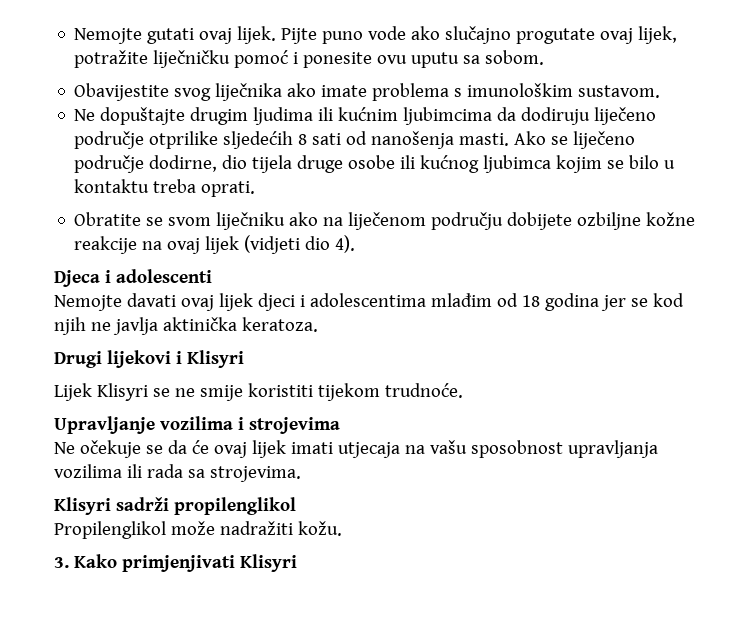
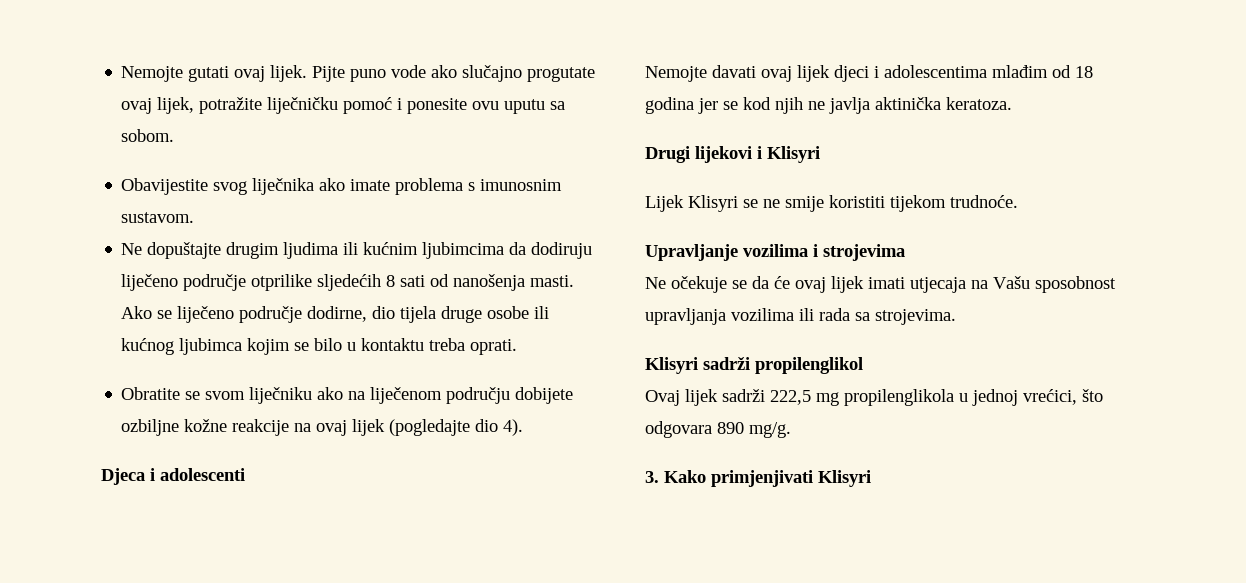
- Obavijestite svog liječnika ako imate problema s imunološkim sustavom.
+ Obavijestite svog liječnika ako imate problema s imunosnim sustavom.
- Obratite se svom liječniku ako na liječenom području dobijete ozbiljne kožne reakcije na ovaj lijek (vidjeti dio 4).
+ Obratite se svom liječniku ako na liječenom području dobijete ozbiljne kožne reakcije na ovaj lijek (pogledajte dio 4).
- Ne očekuje se da će ovaj lijek imati utjecaja na vašu sposobnost upravljanja vozilima ili rada sa strojevima.
+ Ne očekuje se da će ovaj lijek imati utjecaja na Vašu sposobnost upravljanja vozilima ili rada sa strojevima.
- Propilenglikol može nadražiti kožu.
+ Ovaj lijek sadrži 222,5 mg propilenglikola u jednoj vrećici, što odgovara 890 mg/g.

